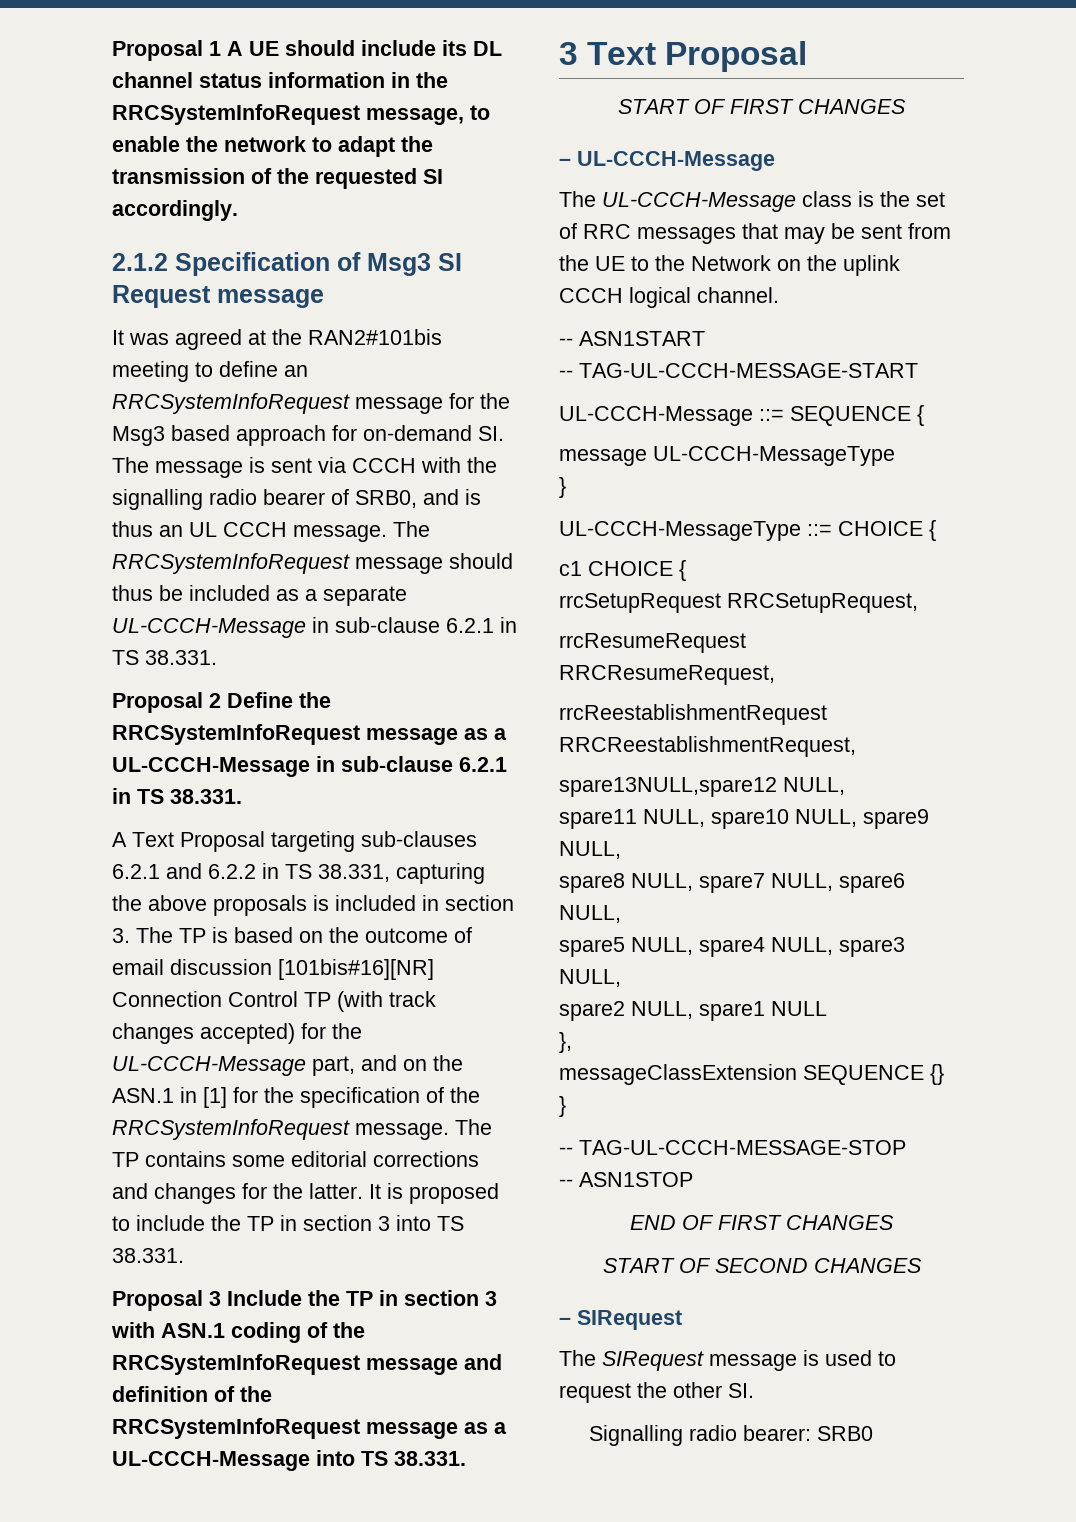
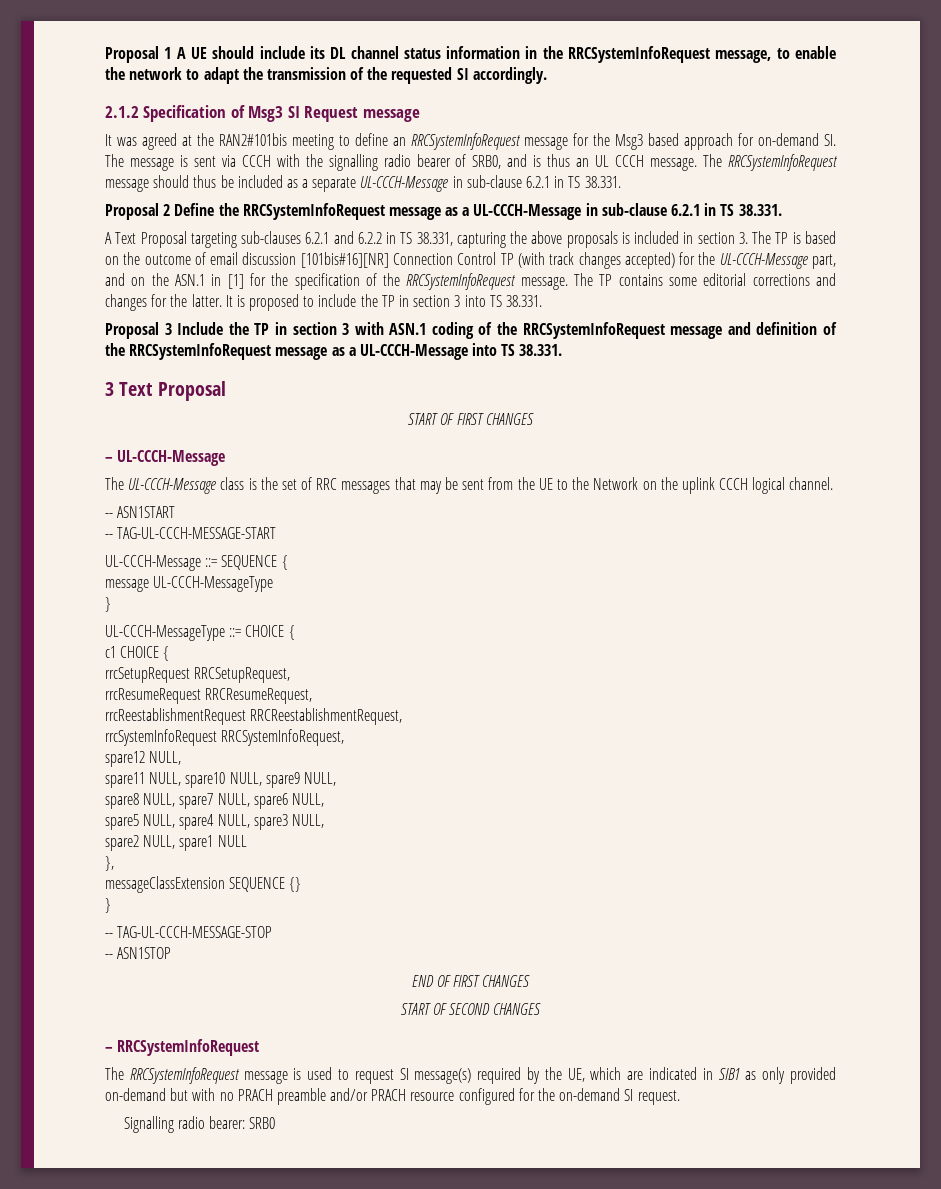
- spare13NULL,spare12 NULL,
+ rrcSystemInfoRequest RRCSystemInfoRequest,
+ spare12 NULL,
- – SIRequest
- The SIRequest message is used to request the other SI.
+ – RRCSystemInfoRequest
+ The RRCSystemInfoRequest message is used to request SI message(s) required by the UE, which are indicated in SIB1 as only provided on-demand but with no PRACH preamble and/or PRACH resource configured for the on-demand SI request.

